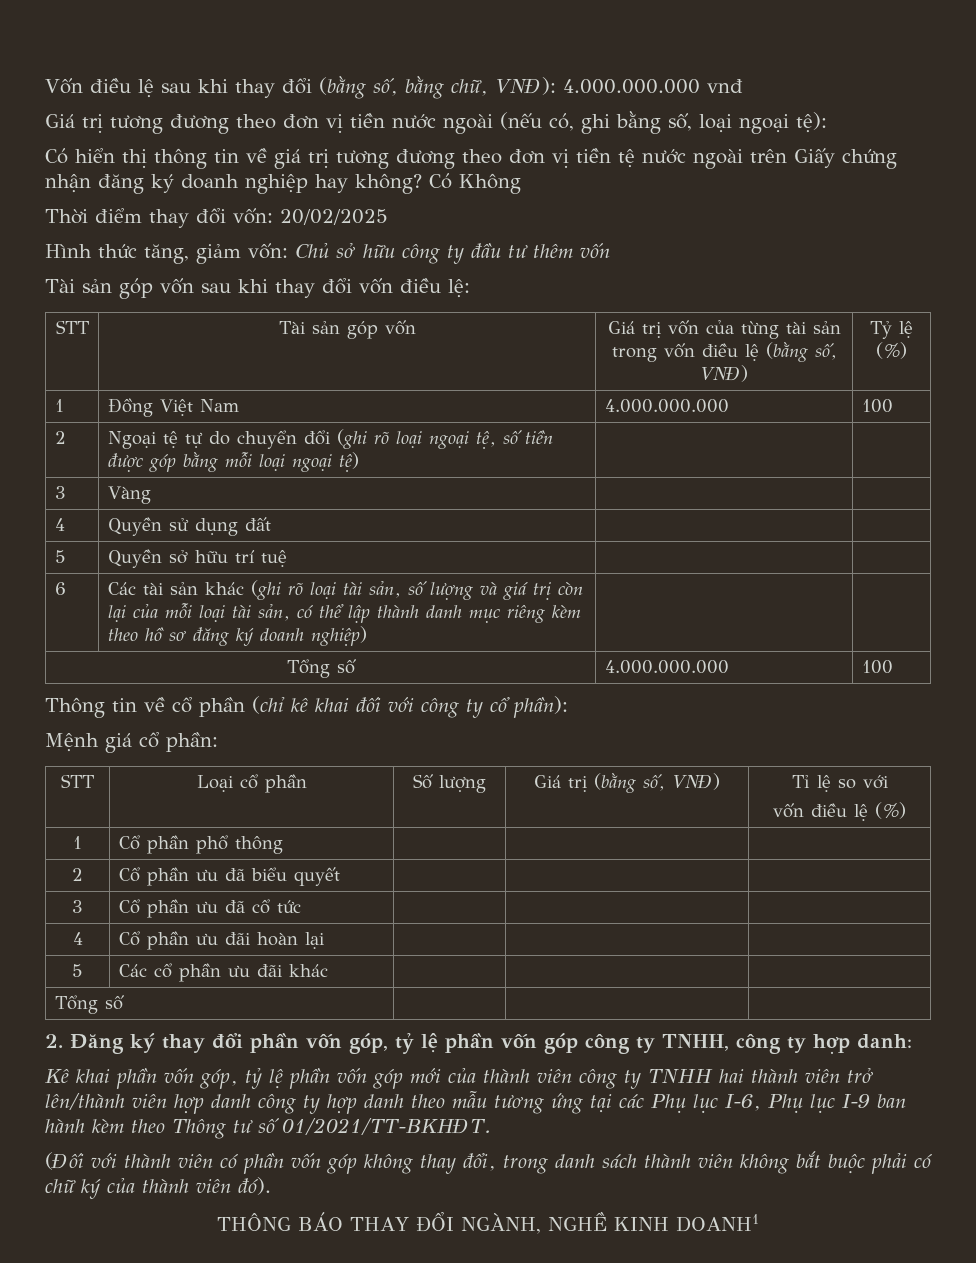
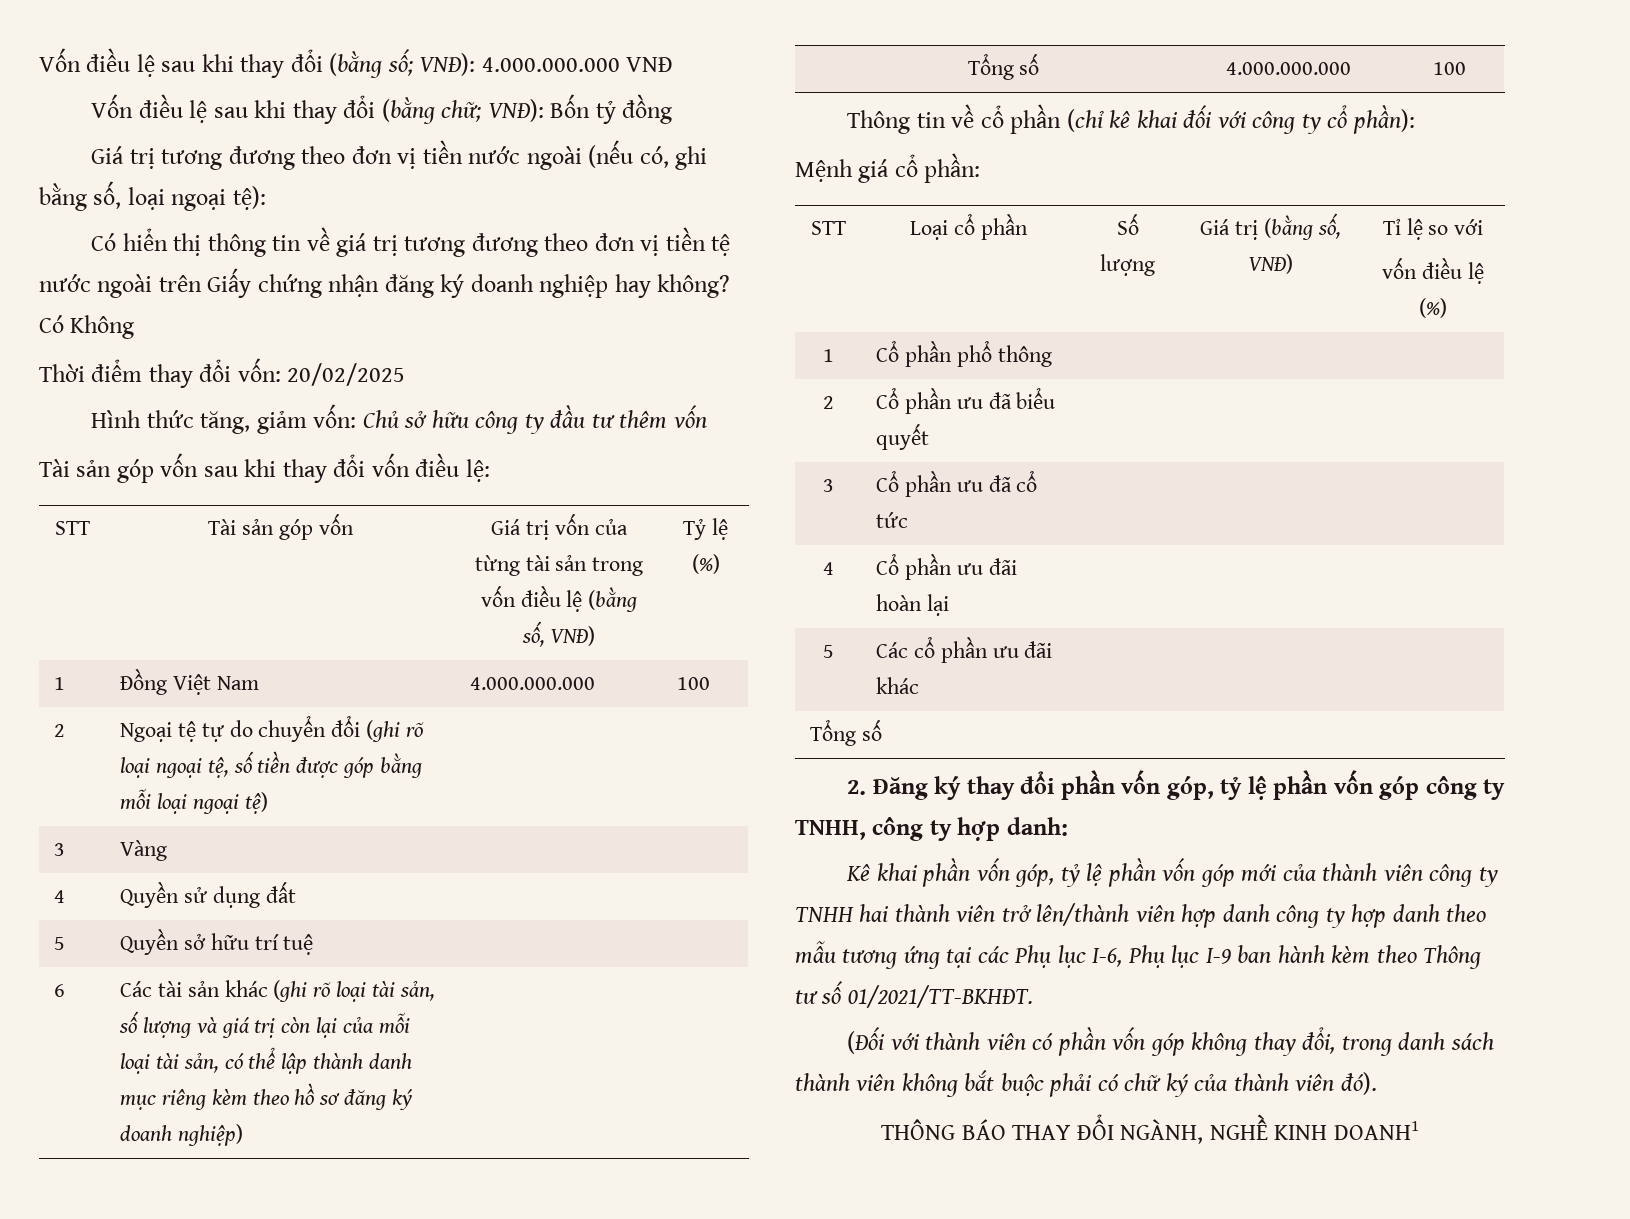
- Vốn điều lệ sau khi thay đổi (bằng số, bằng chữ, VNĐ): 4.000.000.000 vnđ
+ Vốn điều lệ sau khi thay đổi (bằng số; VNĐ): 4.000.000.000 VNĐ
+ Vốn điều lệ sau khi thay đổi (bằng chữ; VNĐ): Bốn tỷ đồng

